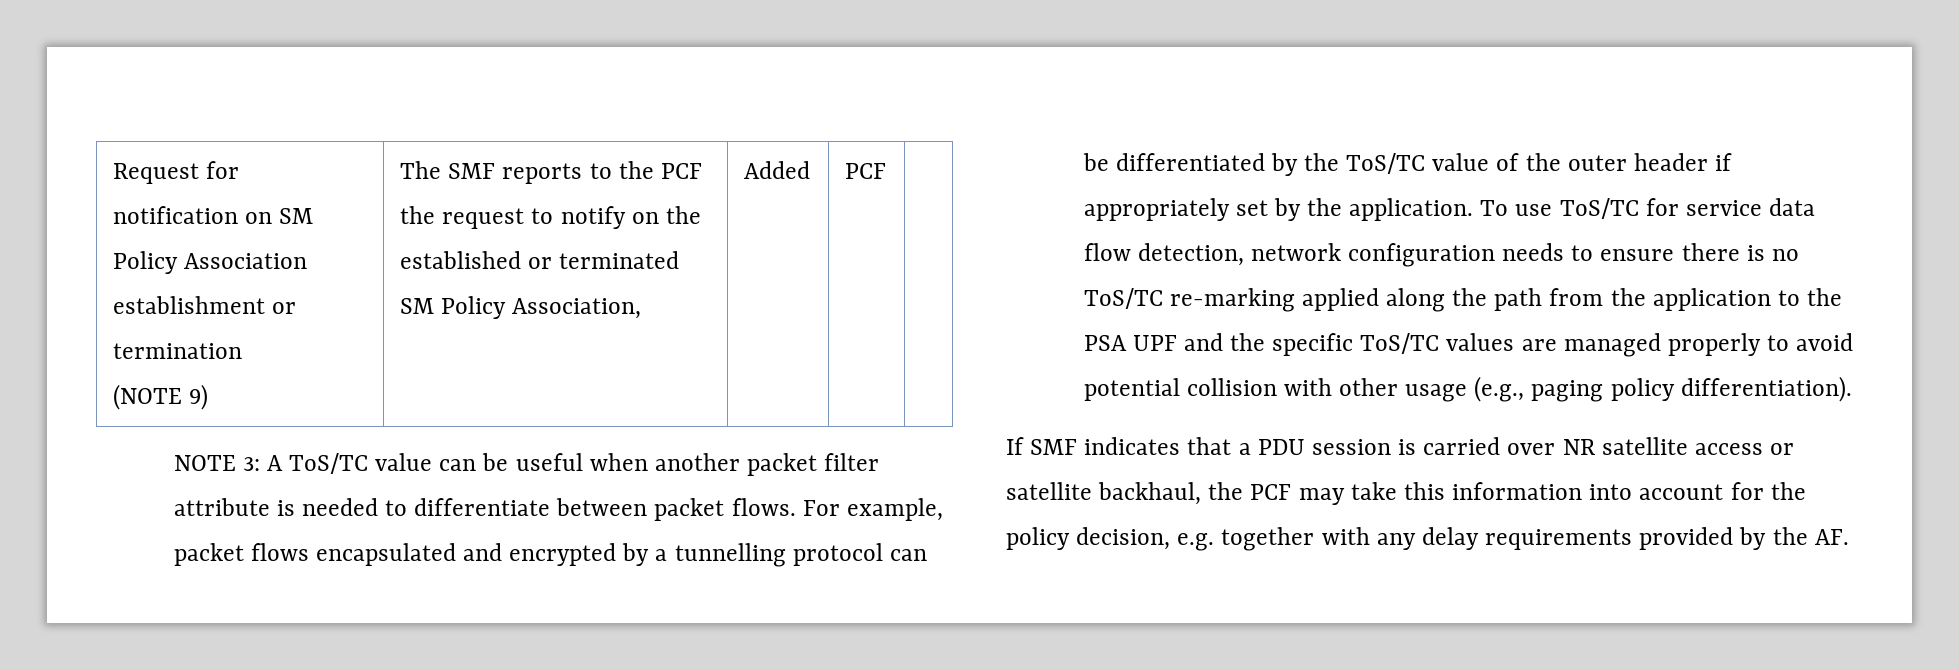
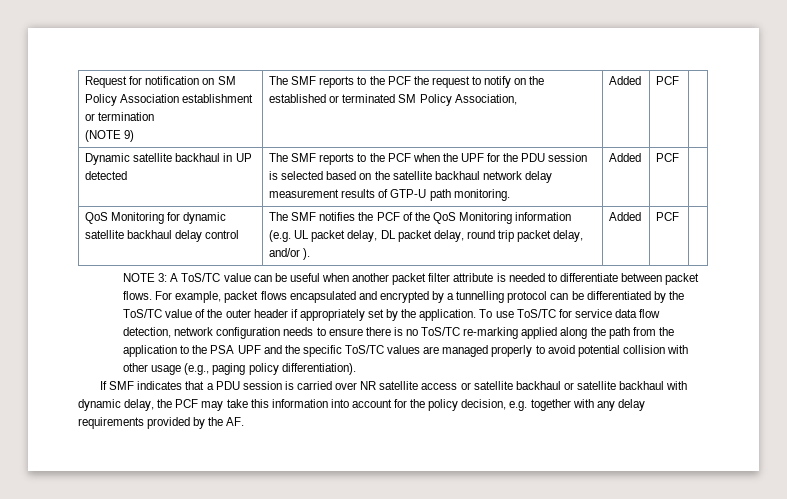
+ Dynamic satellite backhaul in UP detected | The SMF reports to the PCF when the UPF for the PDU session is selected based on the satellite backhaul network delay measurement results of GTP-U path monitoring. | Added | PCF |
+ QoS Monitoring for dynamic satellite backhaul delay control | The SMF notifies the PCF of the QoS Monitoring information (e.g. UL packet delay, DL packet delay, round trip packet delay, and/or ). | Added | PCF |
- If SMF indicates that a PDU session is carried over NR satellite access or satellite backhaul, the PCF may take this information into account for the policy decision, e.g. together with any delay requirements provided by the AF.
+ If SMF indicates that a PDU session is carried over NR satellite access or satellite backhaul or satellite backhaul with dynamic delay, the PCF may take this information into account for the policy decision, e.g. together with any delay requirements provided by the AF.

